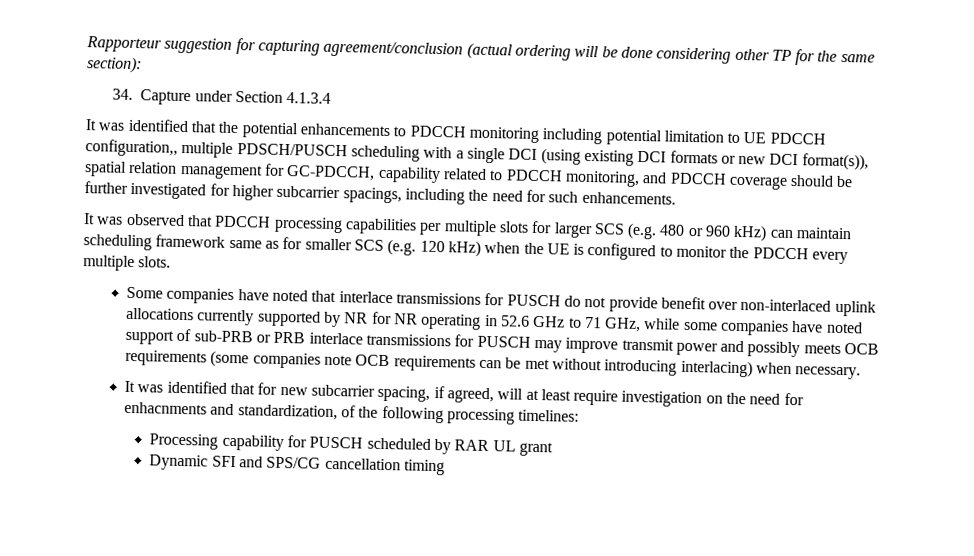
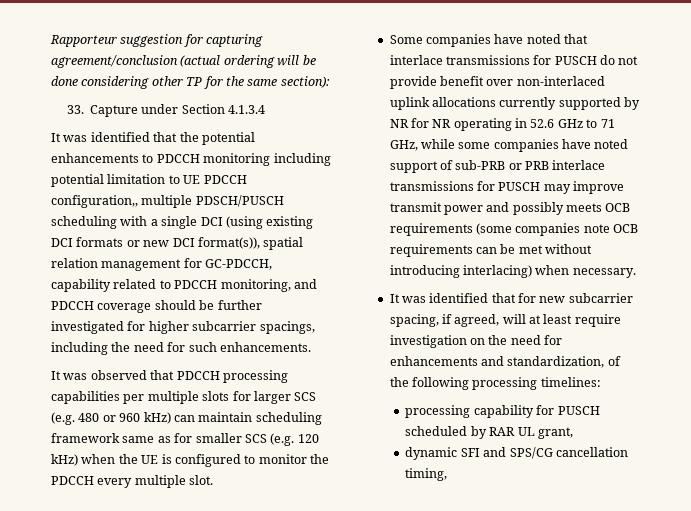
- 34. Capture under Section 4.1.3.4
+ 33. Capture under Section 4.1.3.4
- It was observed that PDCCH processing capabilities per multiple slots for larger SCS (e.g. 480 or 960 kHz) can maintain scheduling framework same as for smaller SCS (e.g. 120 kHz) when the UE is configured to monitor the PDCCH every multiple slots.
+ It was observed that PDCCH processing capabilities per multiple slots for larger SCS (e.g. 480 or 960 kHz) can maintain scheduling framework same as for smaller SCS (e.g. 120 kHz) when the UE is configured to monitor the PDCCH every multiple slot.
- It was identified that for new subcarrier spacing, if agreed, will at least require investigation on the need for enhacnments and standardization, of the following processing timelines:
+ It was identified that for new subcarrier spacing, if agreed, will at least require investigation on the need for enhancements and standardization, of the following processing timelines:
- Processing capability for PUSCH scheduled by RAR UL grant
- Dynamic SFI and SPS/CG cancellation timing
+ processing capability for PUSCH scheduled by RAR UL grant,
+ dynamic SFI and SPS/CG cancellation timing,

